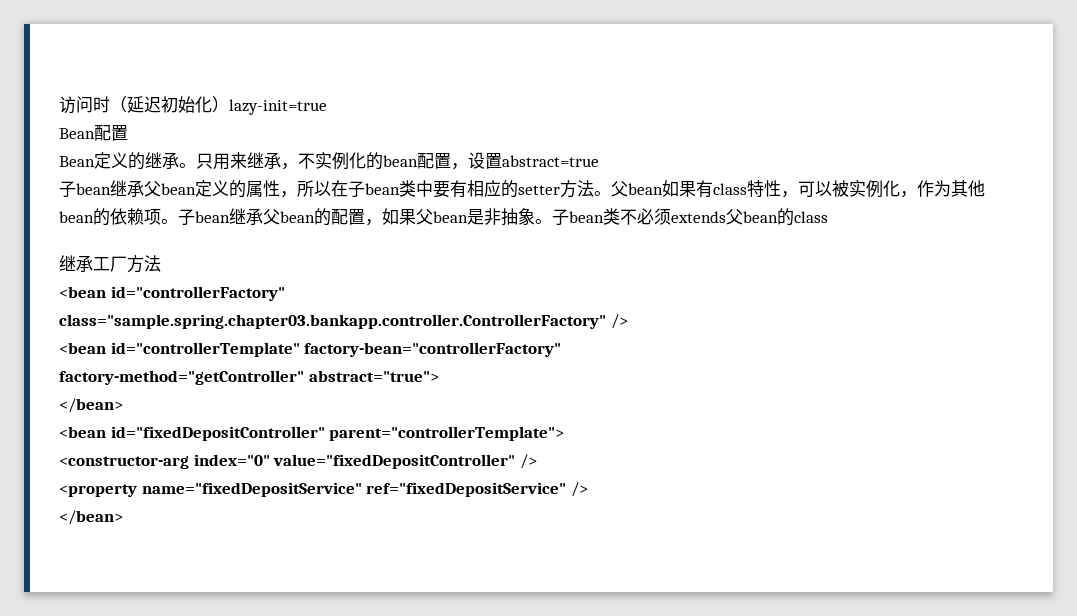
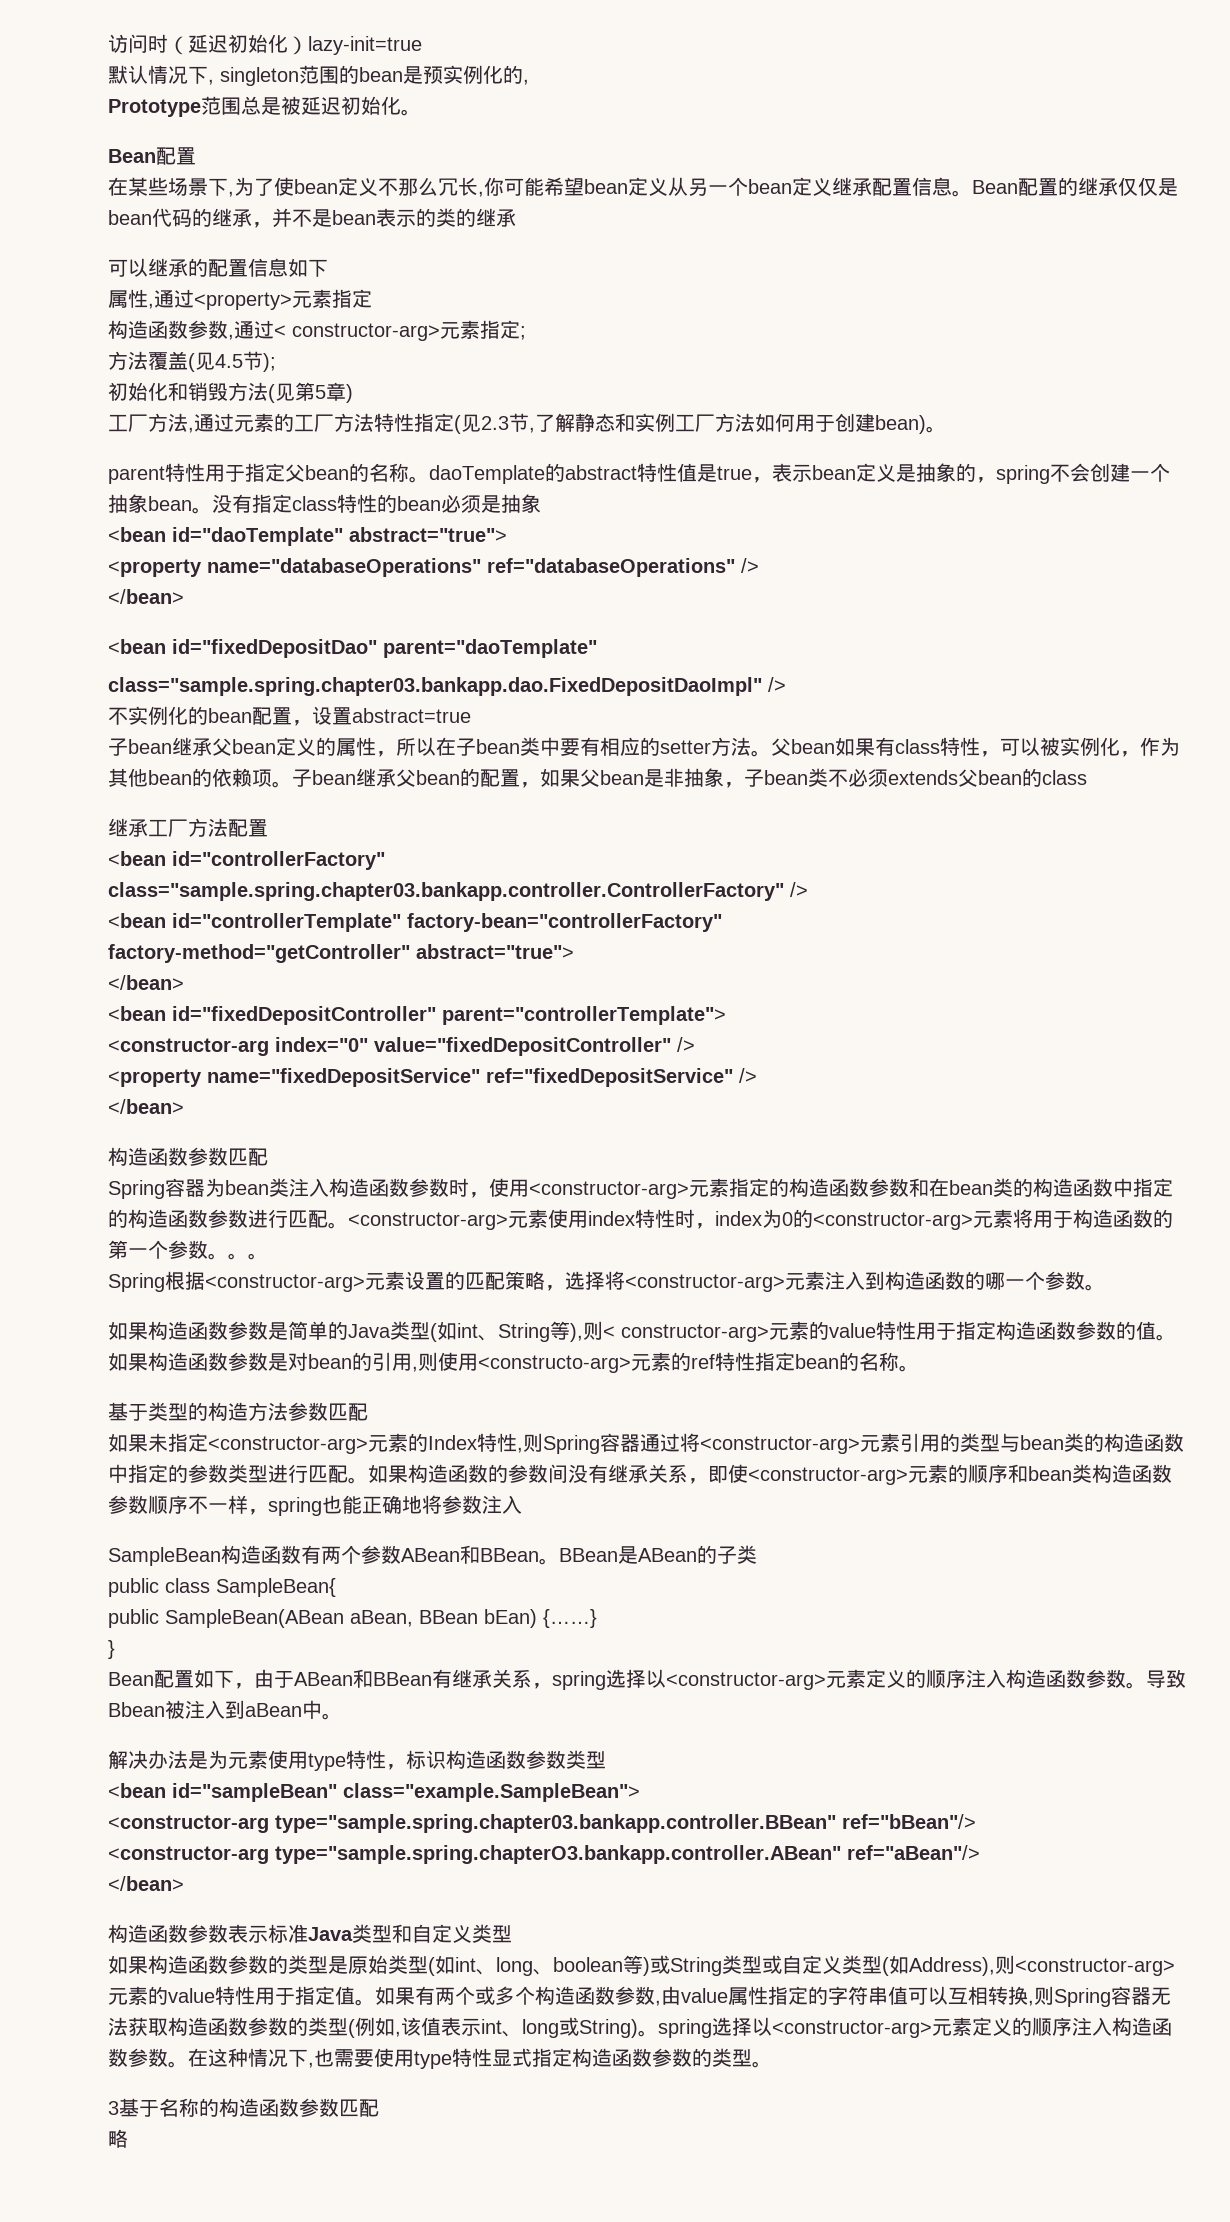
+ 默认情况下, singleton范围的bean是预实例化的,
+ Prototype范围总是被延迟初始化。
  Bean配置
- Bean定义的继承。只用来继承，不实例化的bean配置，设置abstract=true
+ 在某些场景下,为了使bean定义不那么冗长,你可能希望bean定义从另一个bean定义继承配置信息。Bean配置的继承仅仅是bean代码的继承，并不是bean表示的类的继承
+ 可以继承的配置信息如下
+ 属性,通过<property>元素指定
+ 构造函数参数,通过< constructor-arg>元素指定;
+ 方法覆盖(见4.5节);
+ 初始化和销毁方法(见第5章)
+ 工厂方法,通过元素的工厂方法特性指定(见2.3节,了解静态和实例工厂方法如何用于创建bean)。
+ parent特性用于指定父bean的名称。daoTemplate的abstract特性值是true，表示bean定义是抽象的，spring不会创建一个抽象bean。没有指定class特性的bean必须是抽象
+ <bean id="daoTemplate" abstract="true">
+ <property name="databaseOperations" ref="databaseOperations" />
+ </bean>
+ <bean id="fixedDepositDao" parent="daoTemplate"
+ class="sample.spring.chapter03.bankapp.dao.FixedDepositDaoImpl" />
+ 不实例化的bean配置，设置abstract=true
- 子bean继承父bean的配置，如果父bean是非抽象。子bean类不必须extends父bean的class
+ 子bean继承父bean的配置，如果父bean是非抽象，子bean类不必须extends父bean的class
- 继承工厂方法
+ 继承工厂方法配置
  <property name="fixedDepositService" ref="fixedDepositService" />
  </bean>
+ 构造函数参数匹配
+ Spring容器为bean类注入构造函数参数时，使用<constructor-arg>元素指定的构造函数参数和在bean类的构造函数中指定的构造函数参数进行匹配。<constructor-arg>元素使用index特性时，index为0的<constructor-arg>元素将用于构造函数的第一个参数。。。
+ Spring根据<constructor-arg>元素设置的匹配策略，选择将<constructor-arg>元素注入到构造函数的哪一个参数。
+ 如果构造函数参数是简单的Java类型(如int、String等),则< constructor-arg>元素的value特性用于指定构造函数参数的值。如果构造函数参数是对bean的引用,则使用<constructo-arg>元素的ref特性指定bean的名称。
+ 基于类型的构造方法参数匹配
+ 如果未指定<constructor-arg>元素的Index特性,则Spring容器通过将<constructor-arg>元素引用的类型与bean类的构造函数中指定的参数类型进行匹配。如果构造函数的参数间没有继承关系，即使<constructor-arg>元素的顺序和bean类构造函数参数顺序不一样，spring也能正确地将参数注入
+ SampleBean构造函数有两个参数ABean和BBean。BBean是ABean的子类
+ public class SampleBean{
+ public SampleBean(ABean aBean, BBean bEan) {……}
+ }
+ Bean配置如下，由于ABean和BBean有继承关系，spring选择以<constructor-arg>元素定义的顺序注入构造函数参数。导致Bbean被注入到aBean中。
+ 解决办法是为元素使用type特性，标识构造函数参数类型
+ <bean id="sampleBean" class="example.SampleBean">
+ <constructor-arg type="sample.spring.chapter03.bankapp.controller.BBean" ref="bBean"/>
+ <constructor-arg type="sample.spring.chapterO3.bankapp.controller.ABean" ref="aBean"/>
+ </bean>
+ 构造函数参数表示标准Java类型和自定义类型
+ 如果构造函数参数的类型是原始类型(如int、long、boolean等)或String类型或自定义类型(如Address),则<constructor-arg>元素的value特性用于指定值。如果有两个或多个构造函数参数,由value属性指定的字符串值可以互相转换,则Spring容器无法获取构造函数参数的类型(例如,该值表示int、long或String)。spring选择以<constructor-arg>元素定义的顺序注入构造函数参数。在这种情况下,也需要使用type特性显式指定构造函数参数的类型。
+ 3基于名称的构造函数参数匹配
+ 略

